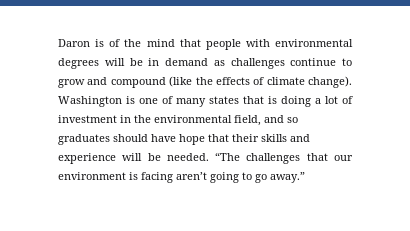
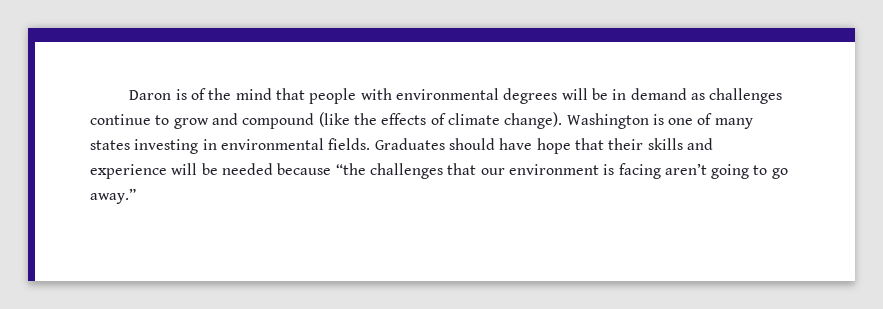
- Washington is one of many states that is doing a lot of investment in the environmental field, and so graduates should have hope that their skills and experience will be needed. “The challenges that our environment is facing aren’t going to go away.”
+ Washington is one of many states investing in environmental fields. Graduates should have hope that their skills and experience will be needed because “the challenges that our environment is facing aren’t going to go away.”

